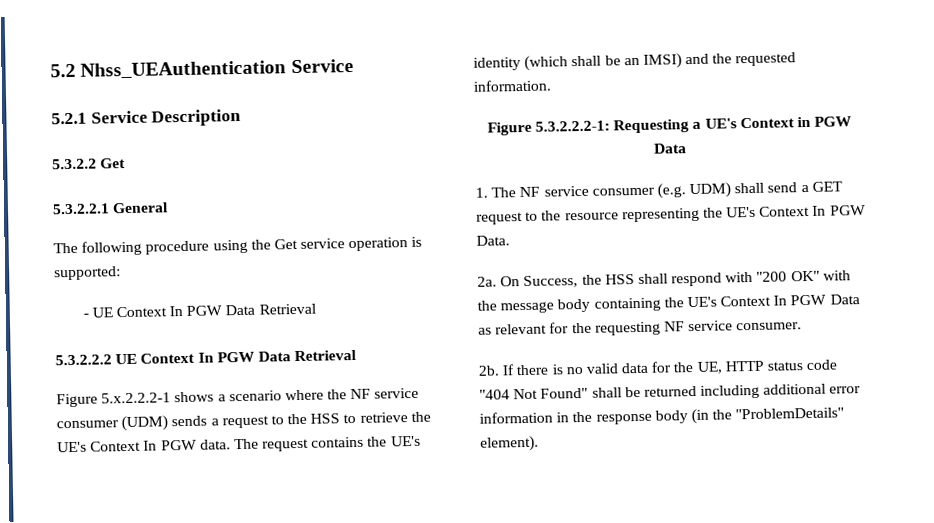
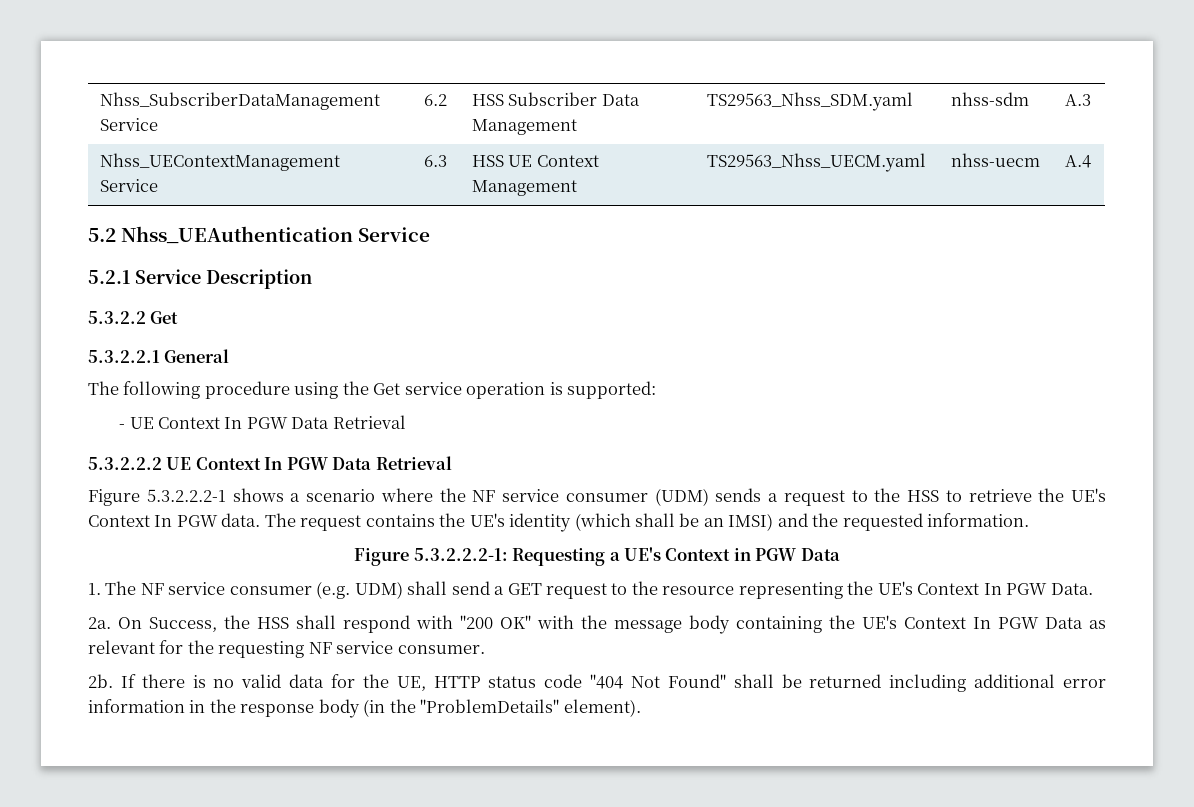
+ Nhss_SubscriberDataManagement Service | 6.2 | HSS Subscriber Data Management | TS29563_Nhss_SDM.yaml | nhss-sdm | A.3
+ Nhss_UEContextManagement Service | 6.3 | HSS UE Context Management | TS29563_Nhss_UECM.yaml | nhss-uecm | A.4
- Figure 5.x.2.2.2-1 shows a scenario where the NF service consumer (UDM) sends a request to the HSS to retrieve the UE's Context In PGW data.
+ Figure 5.3.2.2.2-1 shows a scenario where the NF service consumer (UDM) sends a request to the HSS to retrieve the UE's Context In PGW data.

